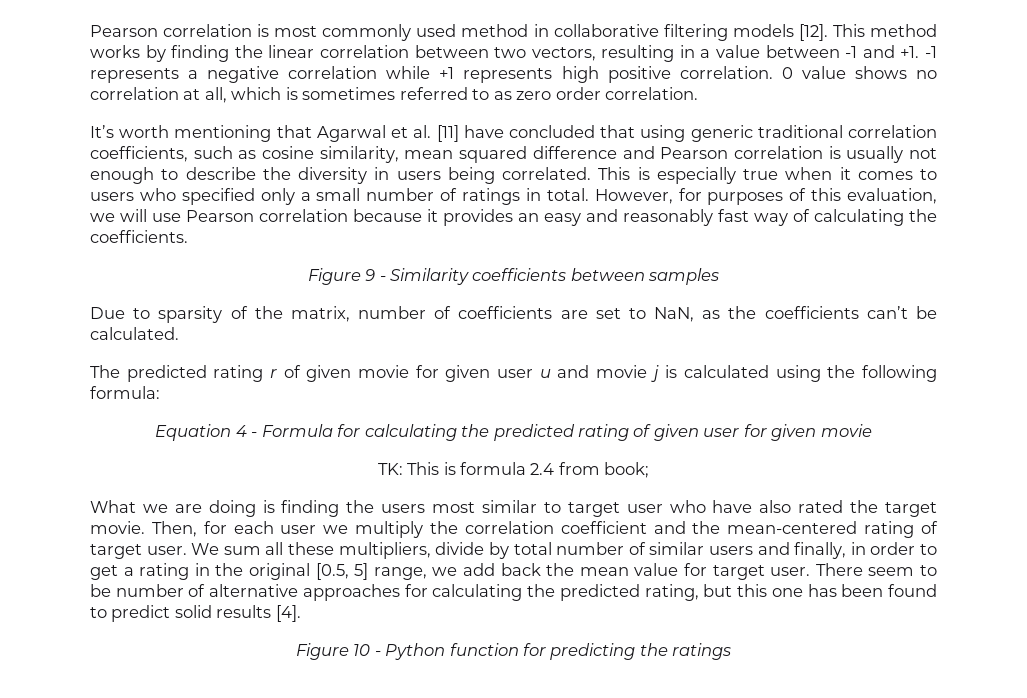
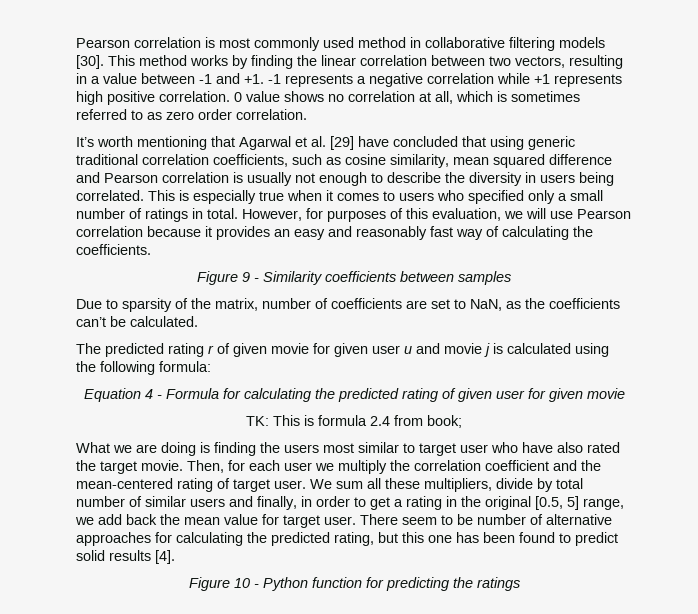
- Pearson correlation is most commonly used method in collaborative filtering models [12].
+ Pearson correlation is most commonly used method in collaborative filtering models [30].
- It’s worth mentioning that Agarwal et al. [11] have concluded that using generic traditional correlation coefficients, such as cosine similarity, mean squared difference and Pearson correlation is usually not enough to describe the diversity in users being correlated.
+ It’s worth mentioning that Agarwal et al. [29] have concluded that using generic traditional correlation coefficients, such as cosine similarity, mean squared difference and Pearson correlation is usually not enough to describe the diversity in users being correlated.

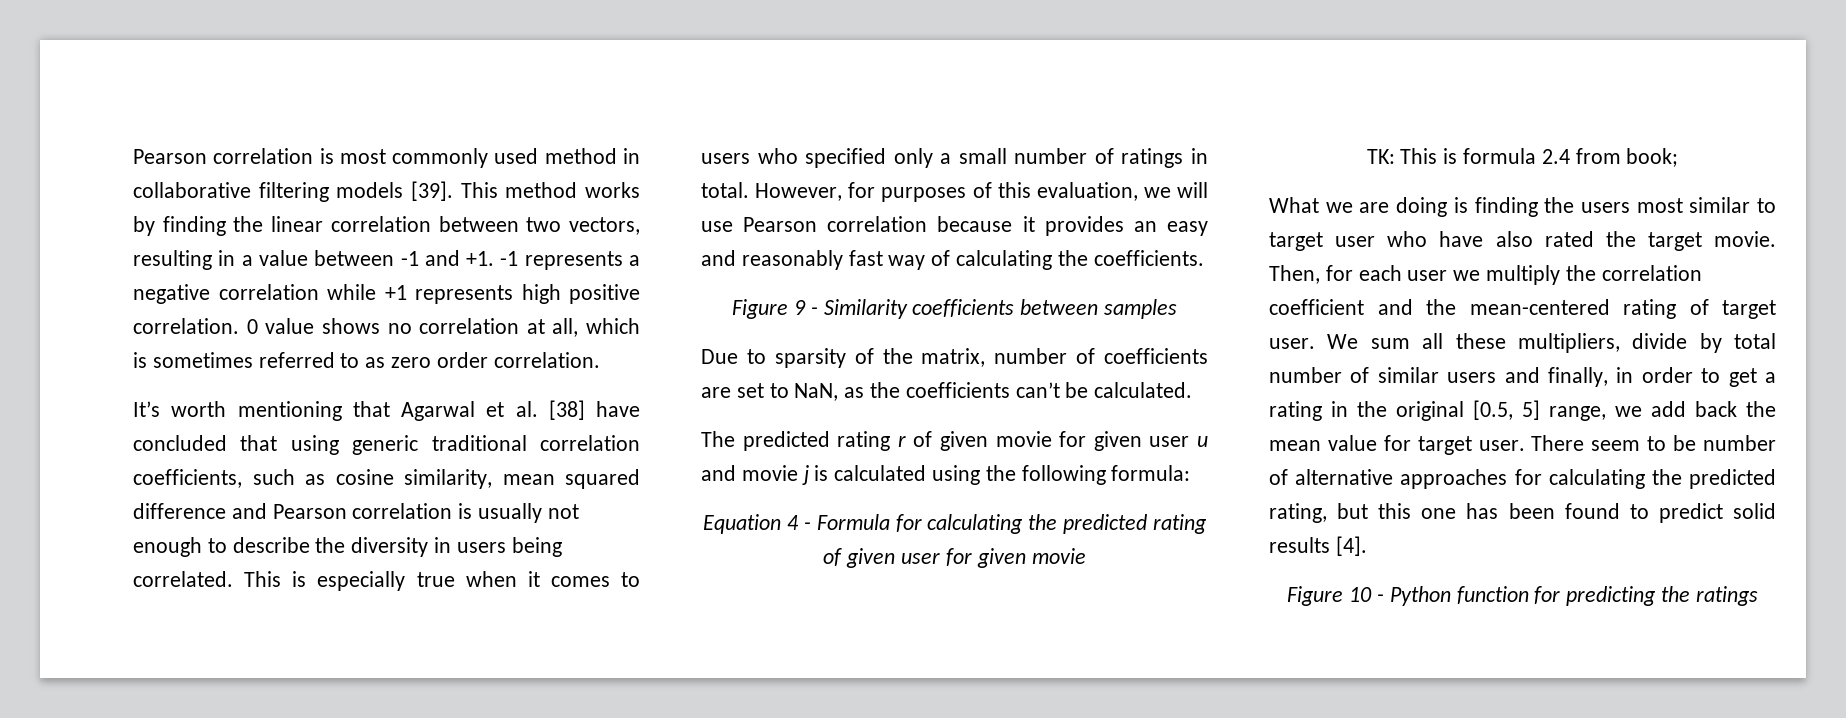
- Pearson correlation is most commonly used method in collaborative filtering models [30].
+ Pearson correlation is most commonly used method in collaborative filtering models [39].
- It’s worth mentioning that Agarwal et al. [29] have concluded that using generic traditional correlation coefficients, such as cosine similarity, mean squared difference and Pearson correlation is usually not enough to describe the diversity in users being correlated.
+ It’s worth mentioning that Agarwal et al. [38] have concluded that using generic traditional correlation coefficients, such as cosine similarity, mean squared difference and Pearson correlation is usually not enough to describe the diversity in users being correlated.

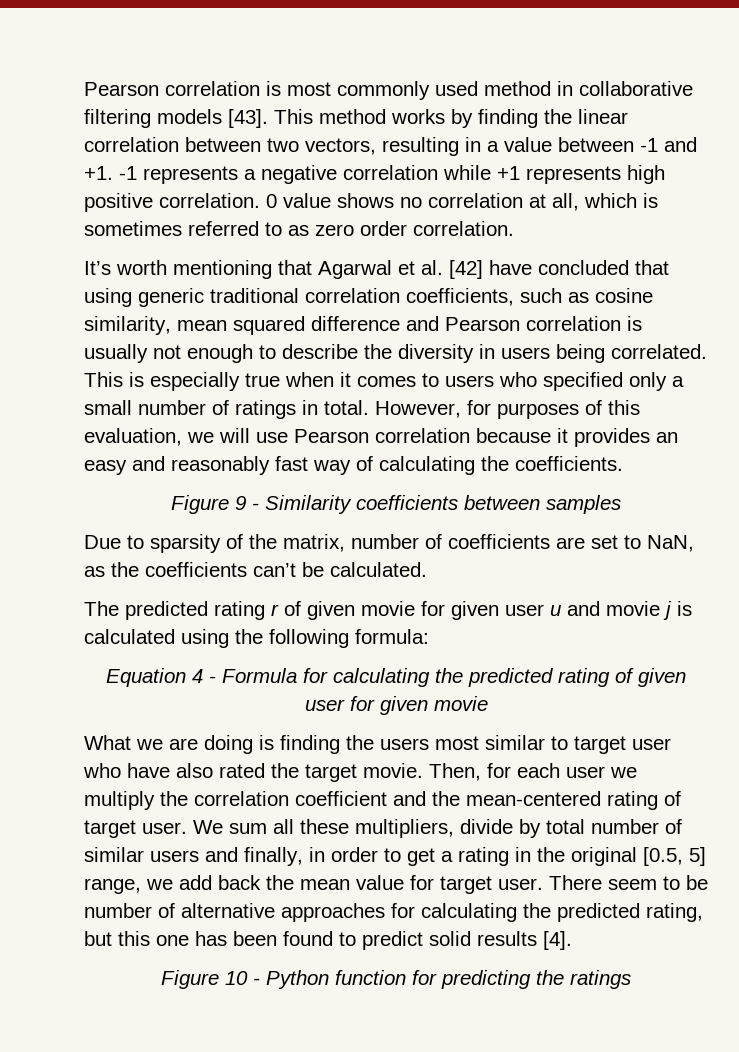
- Pearson correlation is most commonly used method in collaborative filtering models [39].
+ Pearson correlation is most commonly used method in collaborative filtering models [43].
- It’s worth mentioning that Agarwal et al. [38] have concluded that using generic traditional correlation coefficients, such as cosine similarity, mean squared difference and Pearson correlation is usually not enough to describe the diversity in users being correlated.
+ It’s worth mentioning that Agarwal et al. [42] have concluded that using generic traditional correlation coefficients, such as cosine similarity, mean squared difference and Pearson correlation is usually not enough to describe the diversity in users being correlated.
- TK: This is formula 2.4 from book;

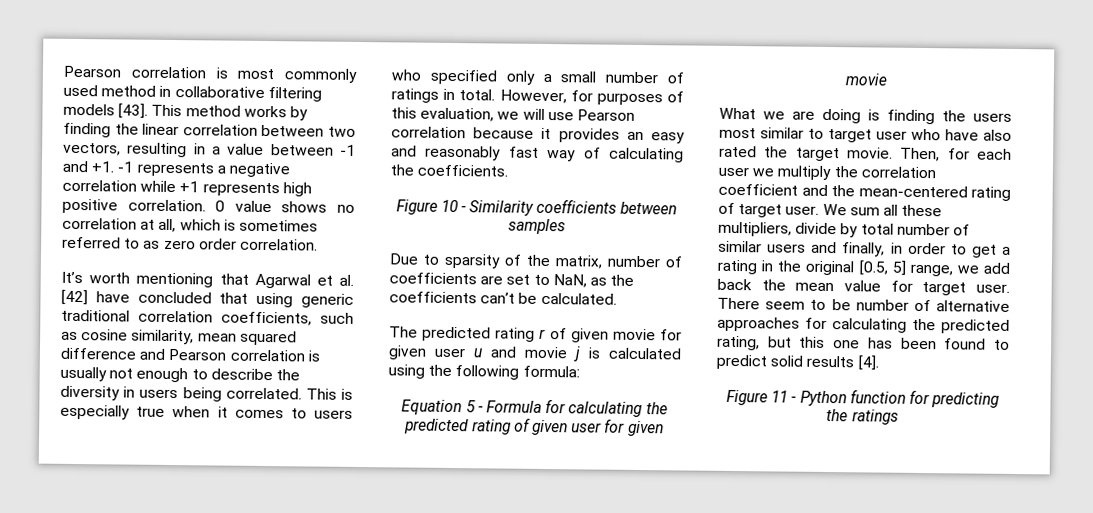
- Figure 9 - Similarity coefficients between samples
+ Figure 10 - Similarity coefficients between samples
- Equation 4 - Formula for calculating the predicted rating of given user for given movie
+ Equation 5 - Formula for calculating the predicted rating of given user for given movie
- Figure 10 - Python function for predicting the ratings
+ Figure 11 - Python function for predicting the ratings

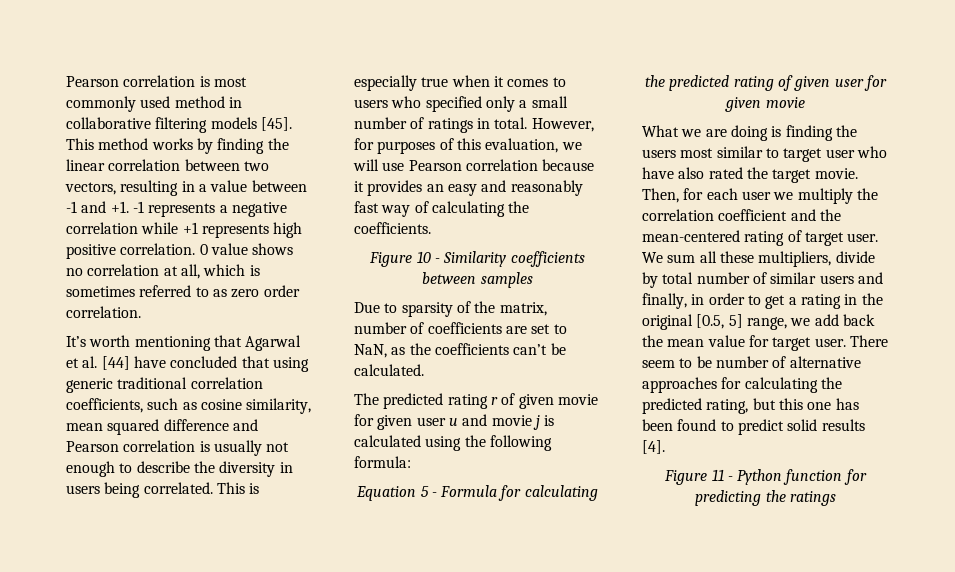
- Pearson correlation is most commonly used method in collaborative filtering models [43].
+ Pearson correlation is most commonly used method in collaborative filtering models [45].
- It’s worth mentioning that Agarwal et al. [42] have concluded that using generic traditional correlation coefficients, such as cosine similarity, mean squared difference and Pearson correlation is usually not enough to describe the diversity in users being correlated.
+ It’s worth mentioning that Agarwal et al. [44] have concluded that using generic traditional correlation coefficients, such as cosine similarity, mean squared difference and Pearson correlation is usually not enough to describe the diversity in users being correlated.

